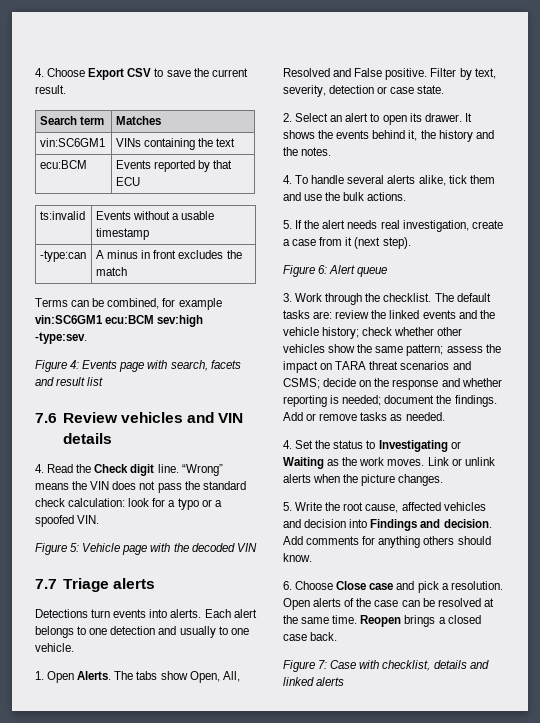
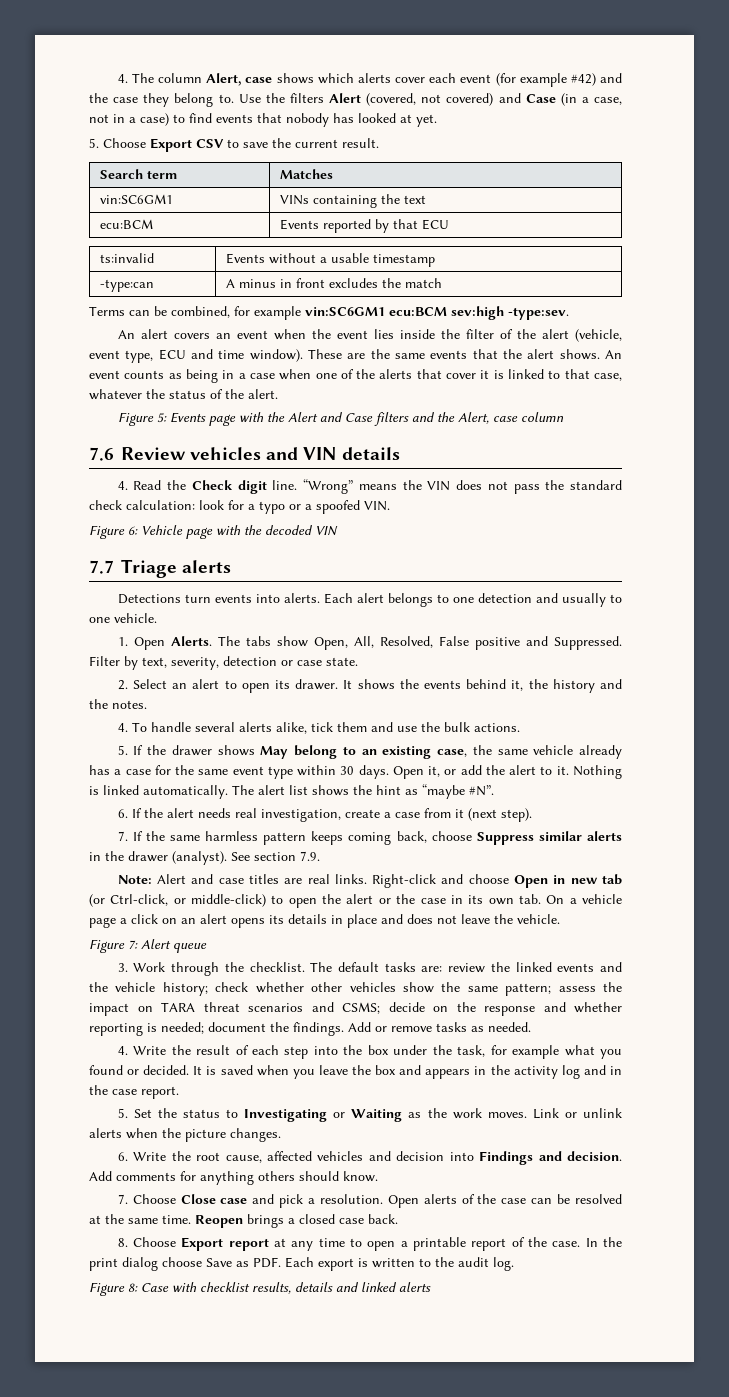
- 4. Choose Export CSV to save the current result.
+ 4. The column Alert, case shows which alerts cover each event (for example #42) and the case they belong to. Use the filters Alert (covered, not covered) and Case (in a case, not in a case) to find events that nobody has looked at yet.
+ 5. Choose Export CSV to save the current result.
- Figure 4: Events page with search, facets and result list
+ An alert covers an event when the event lies inside the filter of the alert (vehicle, event type, ECU and time window). These are the same events that the alert shows. An event counts as being in a case when one of the alerts that cover it is linked to that case, whatever the status of the alert.
+ Figure 5: Events page with the Alert and Case filters and the Alert, case column
- Figure 5: Vehicle page with the decoded VIN
+ Figure 6: Vehicle page with the decoded VIN
- The tabs show Open, All, Resolved and False positive.
+ The tabs show Open, All, Resolved, False positive and Suppressed.
- 5. If the alert needs real investigation, create a case from it (next step).
+ 5. If the drawer shows May belong to an existing case, the same vehicle already has a case for the same event type within 30 days. Open it, or add the alert to it. Nothing is linked automatically. The alert list shows the hint as “maybe #N”.
+ 6. If the alert needs real investigation, create a case from it (next step).
- Figure 6: Alert queue
+ 7. If the same harmless pattern keeps coming back, choose Suppress similar alerts in the drawer (analyst). See section 7.9.
+ Note: Alert and case titles are real links. Right-click and choose Open in new tab (or Ctrl-click, or middle-click) to open the alert or the case in its own tab. On a vehicle page a click on an alert opens its details in place and does not leave the vehicle.
+ Figure 7: Alert queue
- 4. Set the status to Investigating or Waiting as the work moves.
+ 4. Write the result of each step into the box under the task, for example what you found or decided. It is saved when you leave the box and appears in the activity log and in the case report.
+ 5. Set the status to Investigating or Waiting as the work moves.
- 5. Write the root cause, affected vehicles and decision into Findings and decision.
+ 6. Write the root cause, affected vehicles and decision into Findings and decision.
- 6. Choose Close case and pick a resolution.
+ 7. Choose Close case and pick a resolution.
- Figure 7: Case with checklist, details and linked alerts
+ 8. Choose Export report at any time to open a printable report of the case. In the print dialog choose Save as PDF. Each export is written to the audit log.
+ Figure 8: Case with checklist results, details and linked alerts

